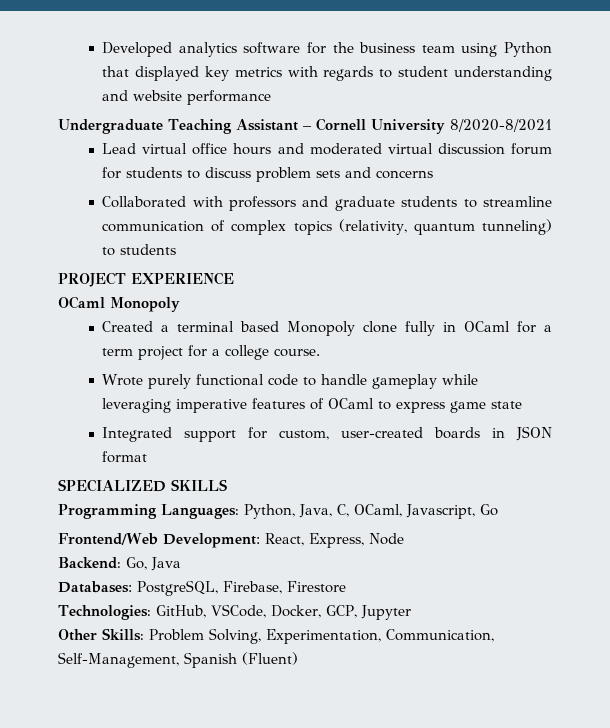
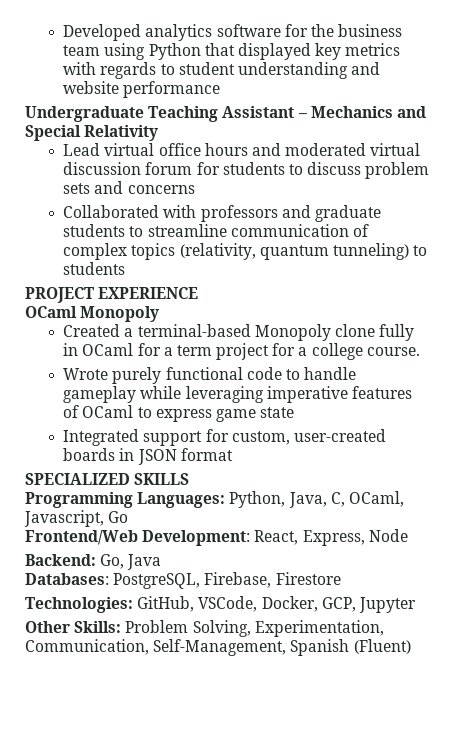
- Undergraduate Teaching Assistant – Cornell University 8/2020-8/2021
+ Undergraduate Teaching Assistant – Mechanics and Special Relativity
- Created a terminal based Monopoly clone fully in OCaml for a term project for a college course.
+ Created a terminal-based Monopoly clone fully in OCaml for a term project for a college course.

